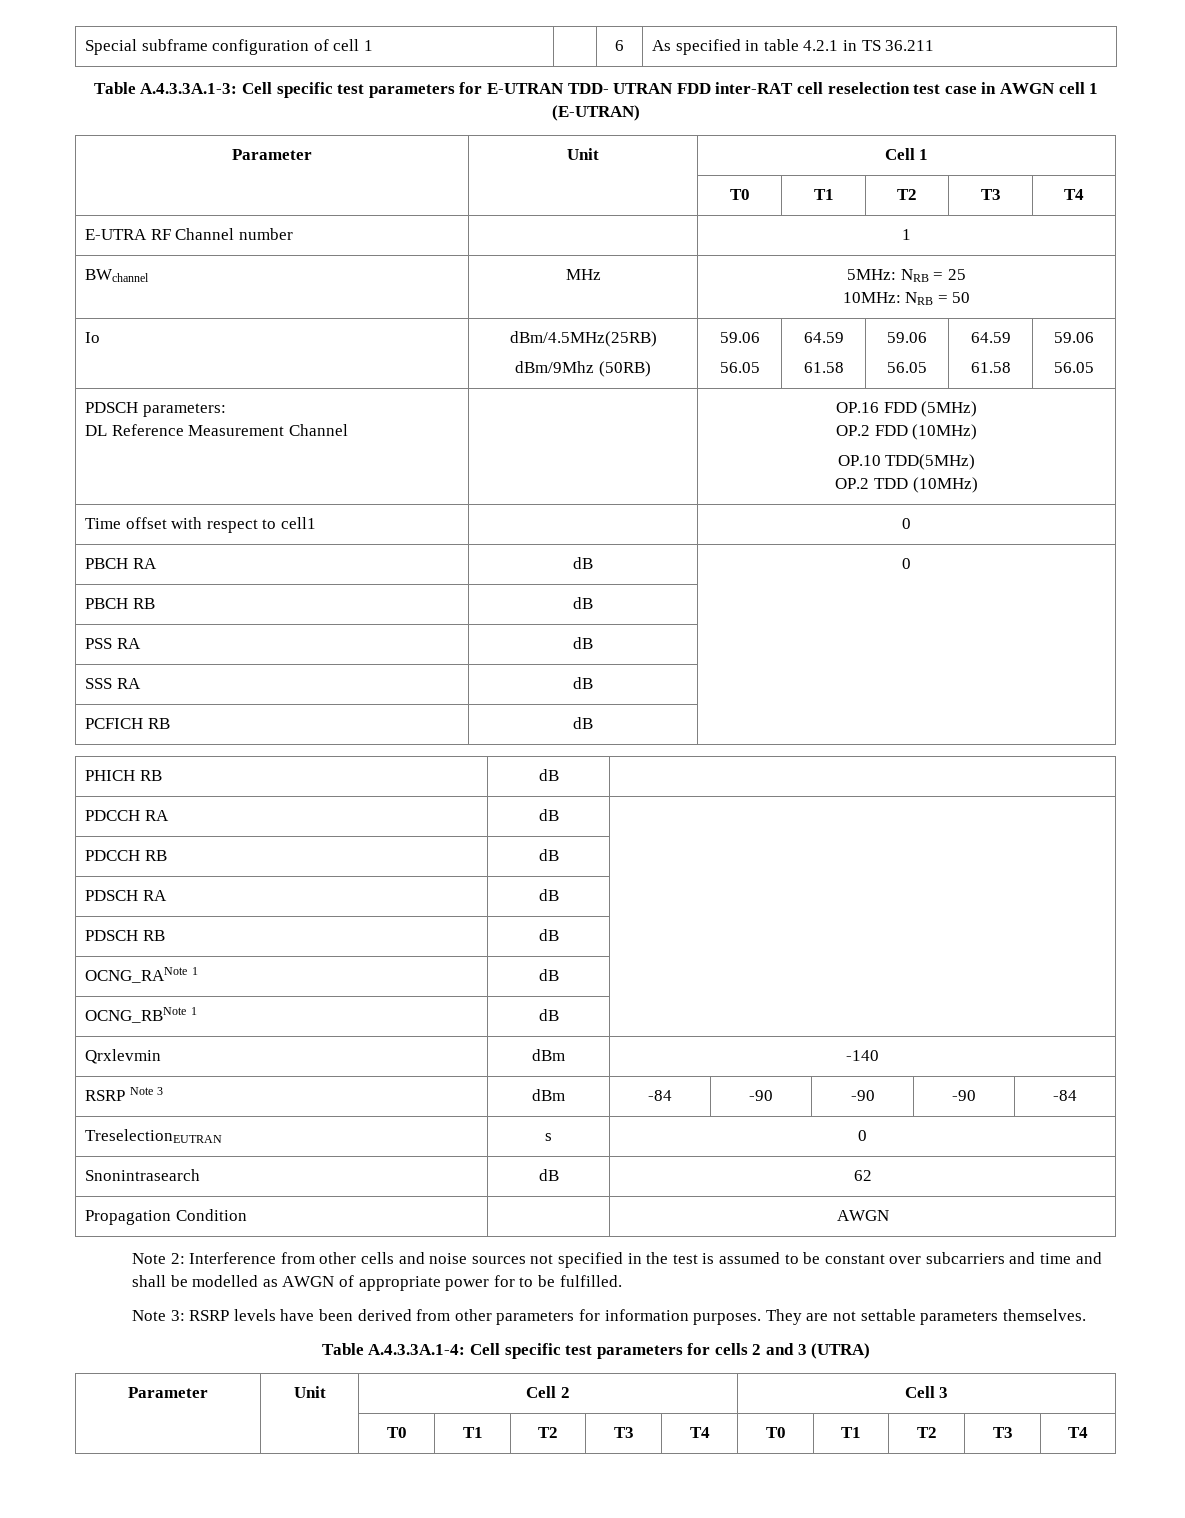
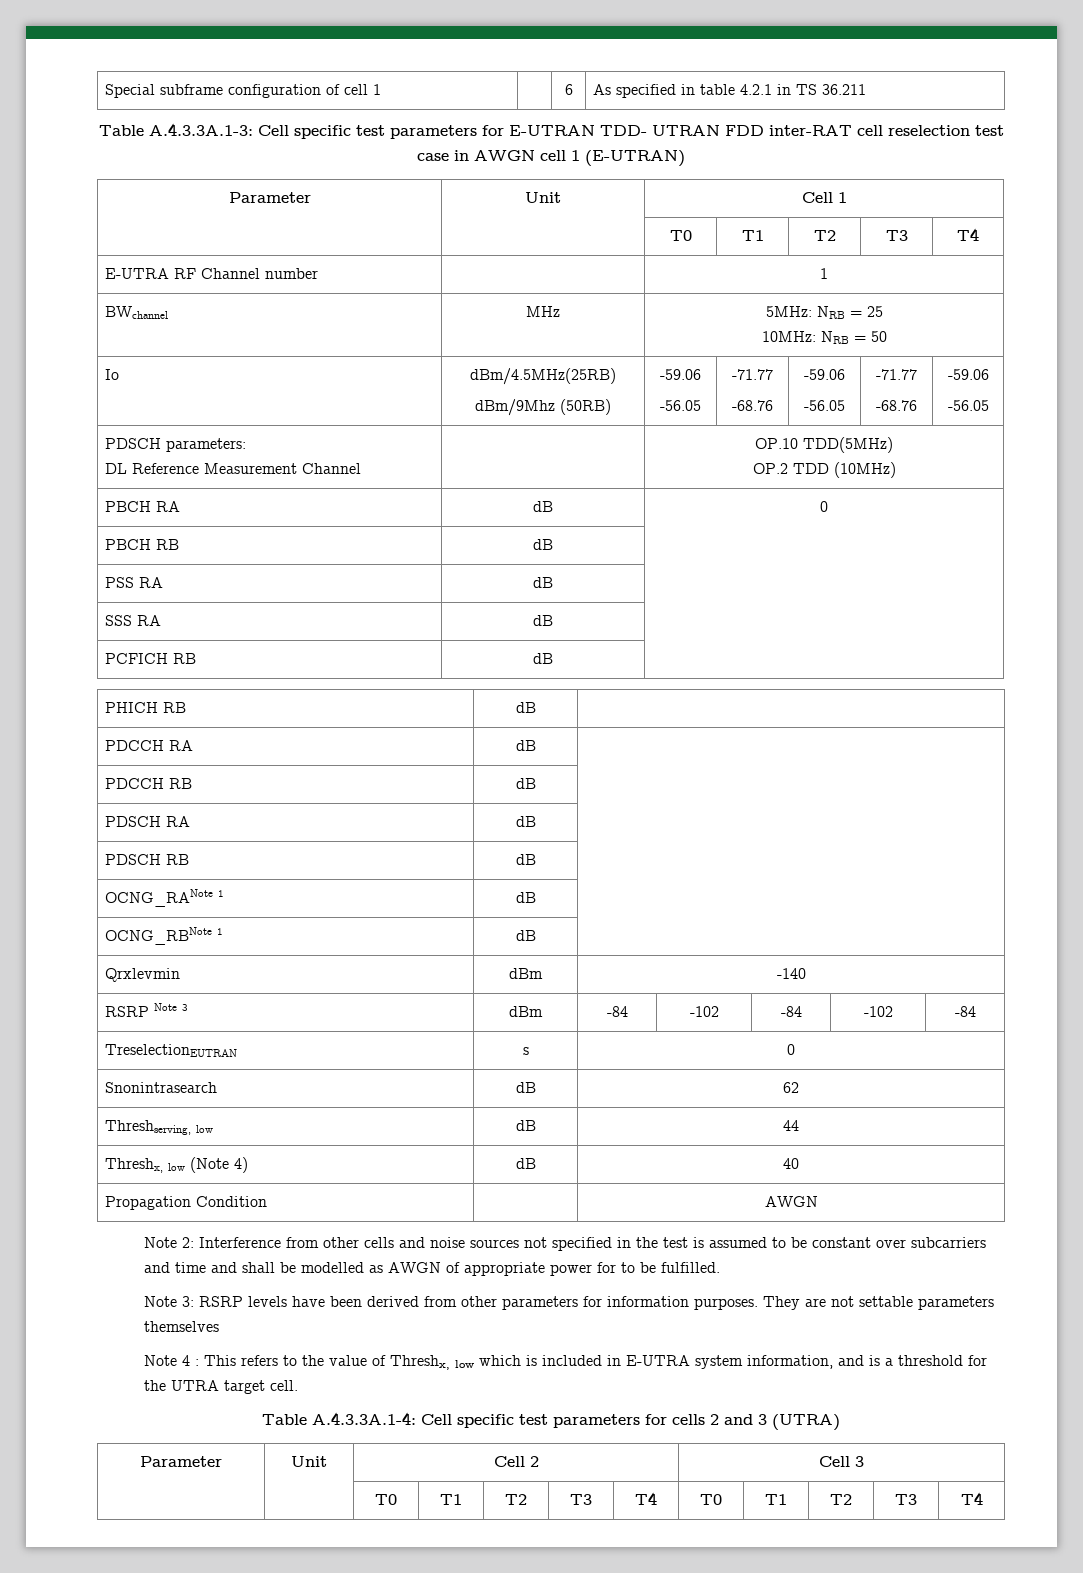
  Io | dBm/4.5MHz(25RB)
- dBm/9Mhz (50RB) | 59.06
- 56.05 | 64.59
- 61.58 | 59.06
- 56.05 | 64.59
- 61.58 | 59.06
- 56.05
+ dBm/9Mhz (50RB) | -59.06
+ -56.05 | -71.77
+ -68.76 | -59.06
+ -56.05 | -71.77
+ -68.76 | -59.06
+ -56.05
  PDSCH parameters:
- DL Reference Measurement Channel | | OP.16 FDD (5MHz)
- OP.2 FDD (10MHz)
- OP.10 TDD(5MHz)
+ DL Reference Measurement Channel | | OP.10 TDD(5MHz)
- Time offset with respect to cell1 | | 0
- RSRP Note 3 | dBm | -84 | -90 | -90 | -90 | -84
+ RSRP Note 3 | dBm | -84 | -102 | -84 | -102 | -84
+ Threshserving, low | dB | 44
+ Threshx, low (Note 4) | dB | 40
- They are not settable parameters themselves.
+ They are not settable parameters themselves
+ Note 4 : This refers to the value of Threshx, low which is included in E-UTRA system information, and is a threshold for the UTRA target cell.

